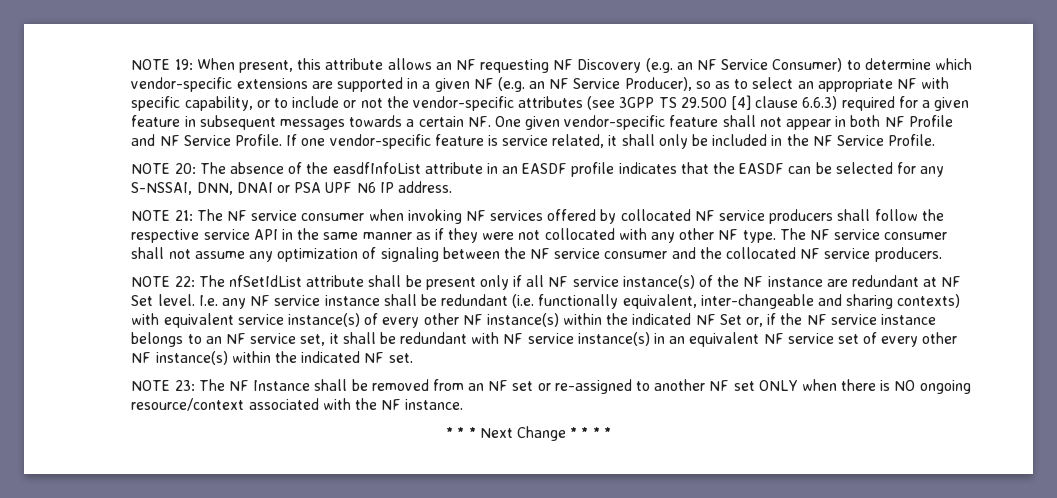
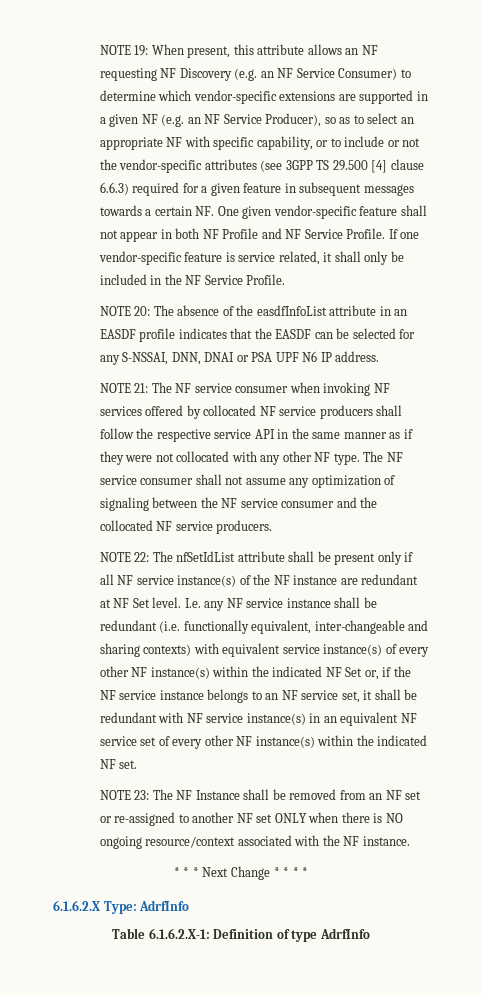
+ 6.1.6.2.X Type: AdrfInfo
+ Table 6.1.6.2.X-1: Definition of type AdrfInfo

